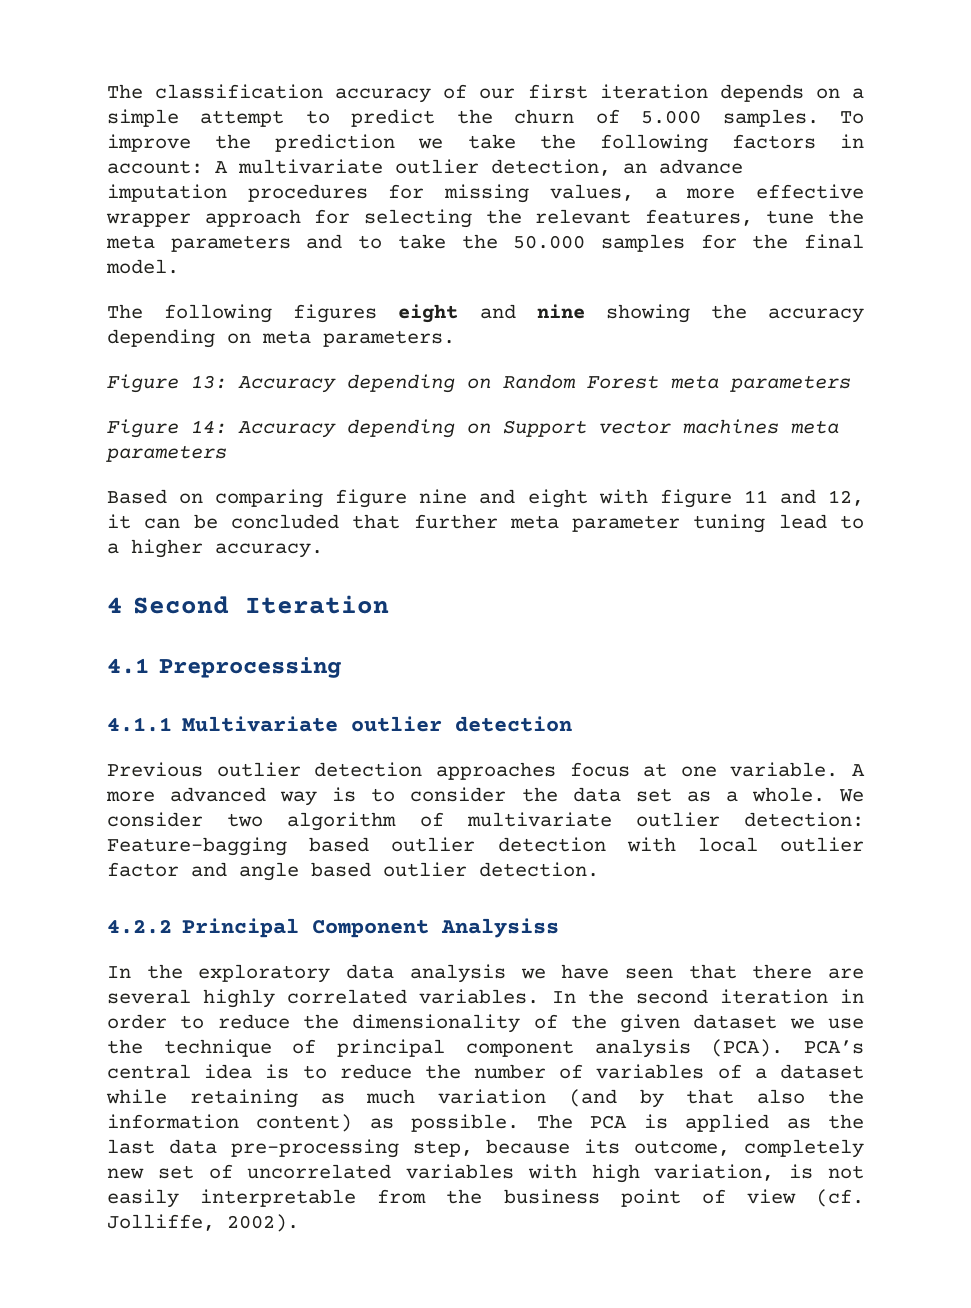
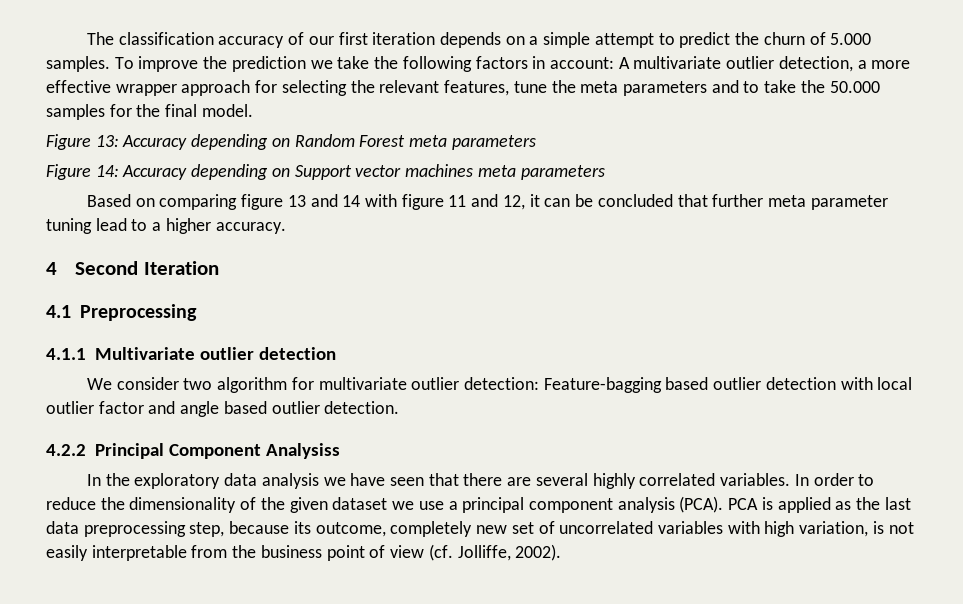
- To improve the prediction we take the following factors in account: A multivariate outlier detection, an advance imputation procedures for missing values, a more effective wrapper approach for selecting the relevant features, tune the meta parameters and to take the 50.000 samples for the final model.
+ To improve the prediction we take the following factors in account: A multivariate outlier detection, a more effective wrapper approach for selecting the relevant features, tune the meta parameters and to take the 50.000 samples for the final model.
- The following figures eight and nine showing the accuracy depending on meta parameters.
- Based on comparing figure nine and eight with figure 11 and 12, it can be concluded that further meta parameter tuning lead to a higher accuracy.
+ Based on comparing figure 13 and 14 with figure 11 and 12, it can be concluded that further meta parameter tuning lead to a higher accuracy.
- Previous outlier detection approaches focus at one variable. A more advanced way is to consider the data set as a whole. We consider two algorithm of multivariate outlier detection: Feature-bagging based outlier detection with local outlier factor and angle based outlier detection.
+ We consider two algorithm for multivariate outlier detection: Feature-bagging based outlier detection with local outlier factor and angle based outlier detection.
- In the second iteration in order to reduce the dimensionality of the given dataset we use the technique of principal component analysis (PCA).
+ In order to reduce the dimensionality of the given dataset we use a principal component analysis (PCA).
- PCA’s central idea is to reduce the number of variables of a dataset while retaining as much variation (and by that also the information content) as possible. The PCA is applied as the last data pre-processing step, because its outcome, completely new set of uncorrelated variables with high variation, is not easily interpretable from the business point of view (cf. Jolliffe, 2002).
+ PCA is applied as the last data preprocessing step, because its outcome, completely new set of uncorrelated variables with high variation, is not easily interpretable from the business point of view (cf. Jolliffe, 2002).

